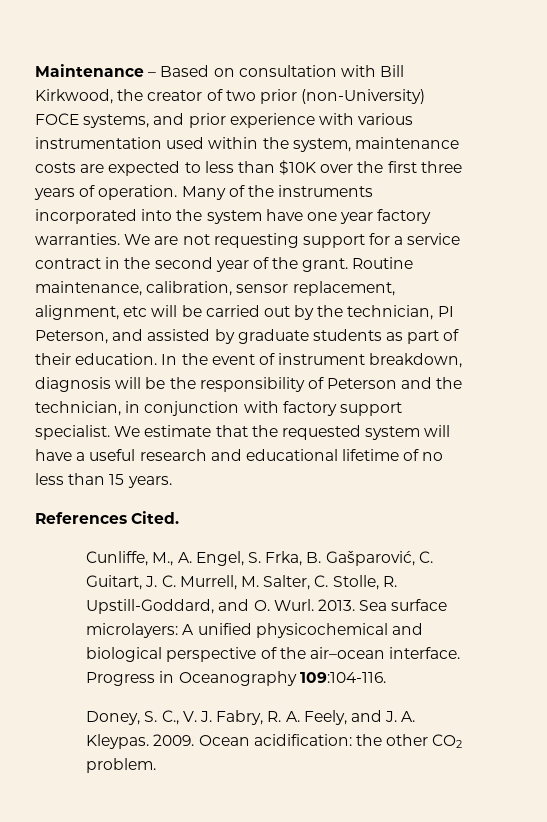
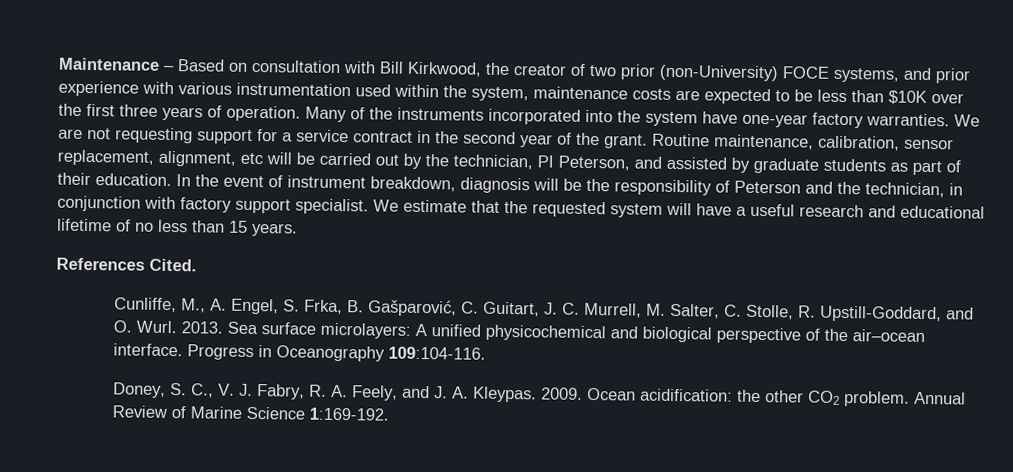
- Maintenance – Based on consultation with Bill Kirkwood, the creator of two prior (non-University) FOCE systems, and prior experience with various instrumentation used within the system, maintenance costs are expected to less than $10K over the first three years of operation.
+ Maintenance – Based on consultation with Bill Kirkwood, the creator of two prior (non-University) FOCE systems, and prior experience with various instrumentation used within the system, maintenance costs are expected to be less than $10K over the first three years of operation.
- Many of the instruments incorporated into the system have one year factory warranties.
+ Many of the instruments incorporated into the system have one-year factory warranties.
+ Annual Review of Marine Science 1:169-192.

